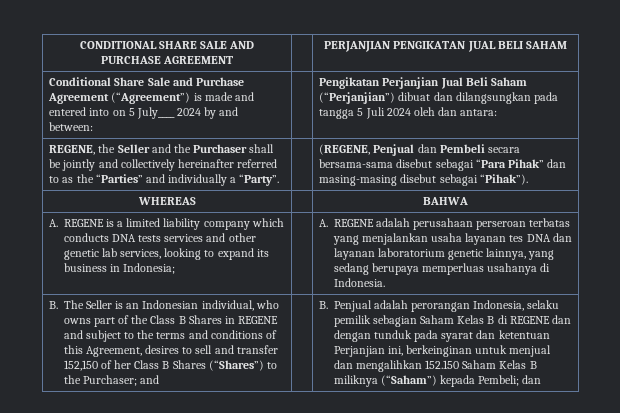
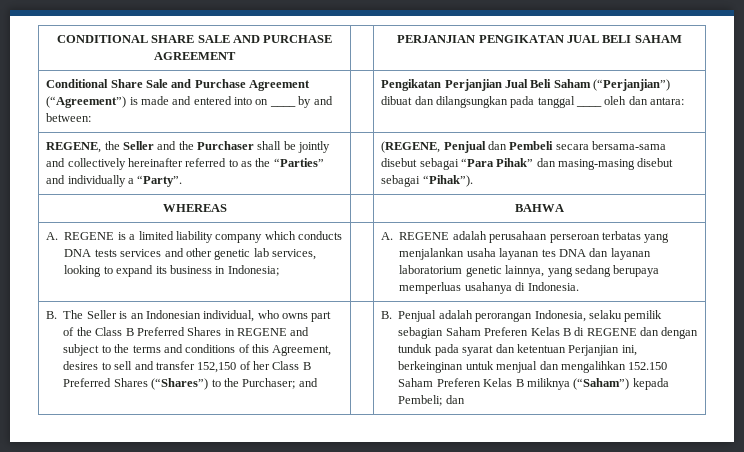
- Conditional Share Sale and Purchase Agreement (“Agreement”) is made and entered into on 5 July____ 2024 by and between: | | Pengikatan Perjanjian Jual Beli Saham (“Perjanjian”) dibuat dan dilangsungkan pada tangga 5 Juli 2024 oleh dan antara:
+ Conditional Share Sale and Purchase Agreement (“Agreement”) is made and entered into on ____ by and between: | | Pengikatan Perjanjian Jual Beli Saham (“Perjanjian”) dibuat dan dilangsungkan pada tanggal ____ oleh dan antara:
- B. The Seller is an Indonesian individual, who owns part of the Class B Shares in REGENE and subject to the terms and conditions of this Agreement, desires to sell and transfer 152,150 of her Class B Shares (“Shares”) to the Purchaser; and
+ B. The Seller is an Indonesian individual, who owns part of the Class B Preferred Shares in REGENE and subject to the terms and conditions of this Agreement, desires to sell and transfer 152,150 of her Class B Preferred Shares (“Shares”) to the Purchaser; and
- B. Penjual adalah perorangan Indonesia, selaku pemilik sebagian Saham Kelas B di REGENE dan dengan tunduk pada syarat dan ketentuan Perjanjian ini, berkeinginan untuk menjual dan mengalihkan 152.150 Saham Kelas B miliknya (“Saham”) kepada Pembeli; dan
+ B. Penjual adalah perorangan Indonesia, selaku pemilik sebagian Saham Preferen Kelas B di REGENE dan dengan tunduk pada syarat dan ketentuan Perjanjian ini, berkeinginan untuk menjual dan mengalihkan 152.150 Saham Preferen Kelas B miliknya (“Saham”) kepada Pembeli; dan

